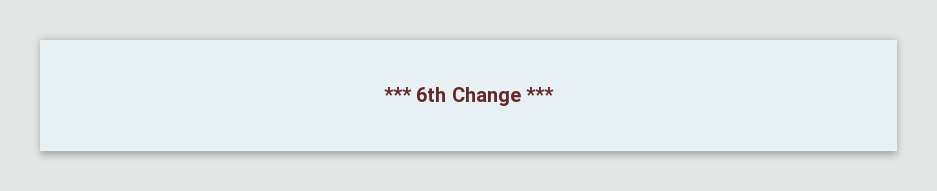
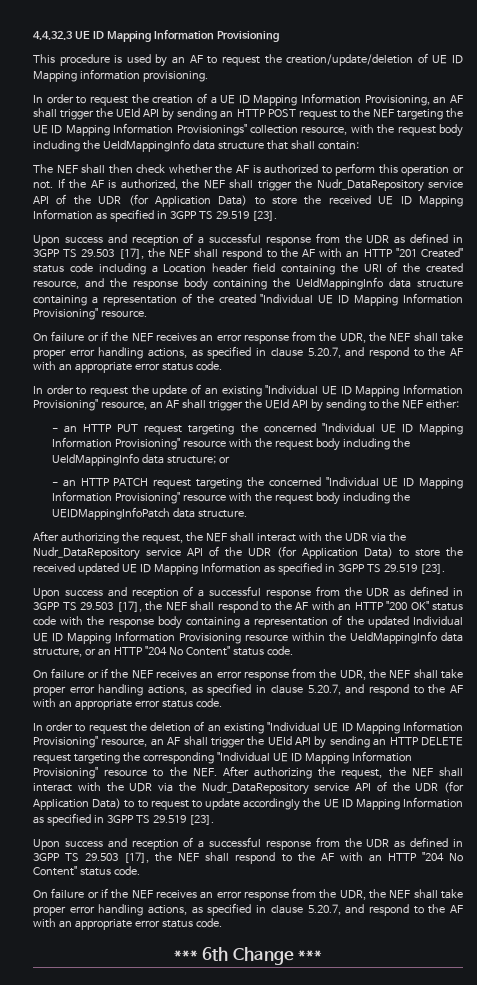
+ 4.4.32.3 UE ID Mapping Information Provisioning
+ This procedure is used by an AF to request the creation/update/deletion of UE ID Mapping information provisioning.
+ In order to request the creation of a UE ID Mapping Information Provisioning, an AF shall trigger the UEId API by sending an HTTP POST request to the NEF targeting the UE ID Mapping Information Provisionings" collection resource, with the request body including the UeIdMappingInfo data structure that shall contain:
+ The NEF shall then check whether the AF is authorized to perform this operation or not. If the AF is authorized, the NEF shall trigger the Nudr_DataRepository service API of the UDR (for Application Data) to store the received UE ID Mapping Information as specified in 3GPP TS 29.519 [23].
+ Upon success and reception of a successful response from the UDR as defined in 3GPP TS 29.503 [17], the NEF shall respond to the AF with an HTTP "201 Created" status code including a Location header field containing the URI of the created resource, and the response body containing the UeIdMappingInfo data structure containing a representation of the created "Individual UE ID Mapping Information Provisioning" resource.
+ On failure or if the NEF receives an error response from the UDR, the NEF shall take proper error handling actions, as specified in clause 5.20.7, and respond to the AF with an appropriate error status code.
+ In order to request the update of an existing "Individual UE ID Mapping Information Provisioning" resource, an AF shall trigger the UEId API by sending to the NEF either:
+ - an HTTP PUT request targeting the concerned "Individual UE ID Mapping Information Provisioning" resource with the request body including the UeIdMappingInfo data structure; or
+ - an HTTP PATCH request targeting the concerned "Individual UE ID Mapping Information Provisioning" resource with the request body including the UEIDMappingInfoPatch data structure.
+ After authorizing the request, the NEF shall interact with the UDR via the Nudr_DataRepository service API of the UDR (for Application Data) to store the received updated UE ID Mapping Information as specified in 3GPP TS 29.519 [23].
+ Upon success and reception of a successful response from the UDR as defined in 3GPP TS 29.503 [17], the NEF shall respond to the AF with an HTTP "200 OK" status code with the response body containing a representation of the updated Individual UE ID Mapping Information Provisioning resource within the UeIdMappingInfo data structure, or an HTTP "204 No Content" status code.
+ On failure or if the NEF receives an error response from the UDR, the NEF shall take proper error handling actions, as specified in clause 5.20.7, and respond to the AF with an appropriate error status code.
+ In order to request the deletion of an existing "Individual UE ID Mapping Information Provisioning" resource, an AF shall trigger the UEId API by sending an HTTP DELETE request targeting the corresponding "Individual UE ID Mapping Information Provisioning" resource to the NEF. After authorizing the request, the NEF shall interact with the UDR via the Nudr_DataRepository service API of the UDR (for Application Data) to to request to update accordingly the UE ID Mapping Information as specified in 3GPP TS 29.519 [23].
+ Upon success and reception of a successful response from the UDR as defined in 3GPP TS 29.503 [17], the NEF shall respond to the AF with an HTTP "204 No Content" status code.
+ On failure or if the NEF receives an error response from the UDR, the NEF shall take proper error handling actions, as specified in clause 5.20.7, and respond to the AF with an appropriate error status code.

